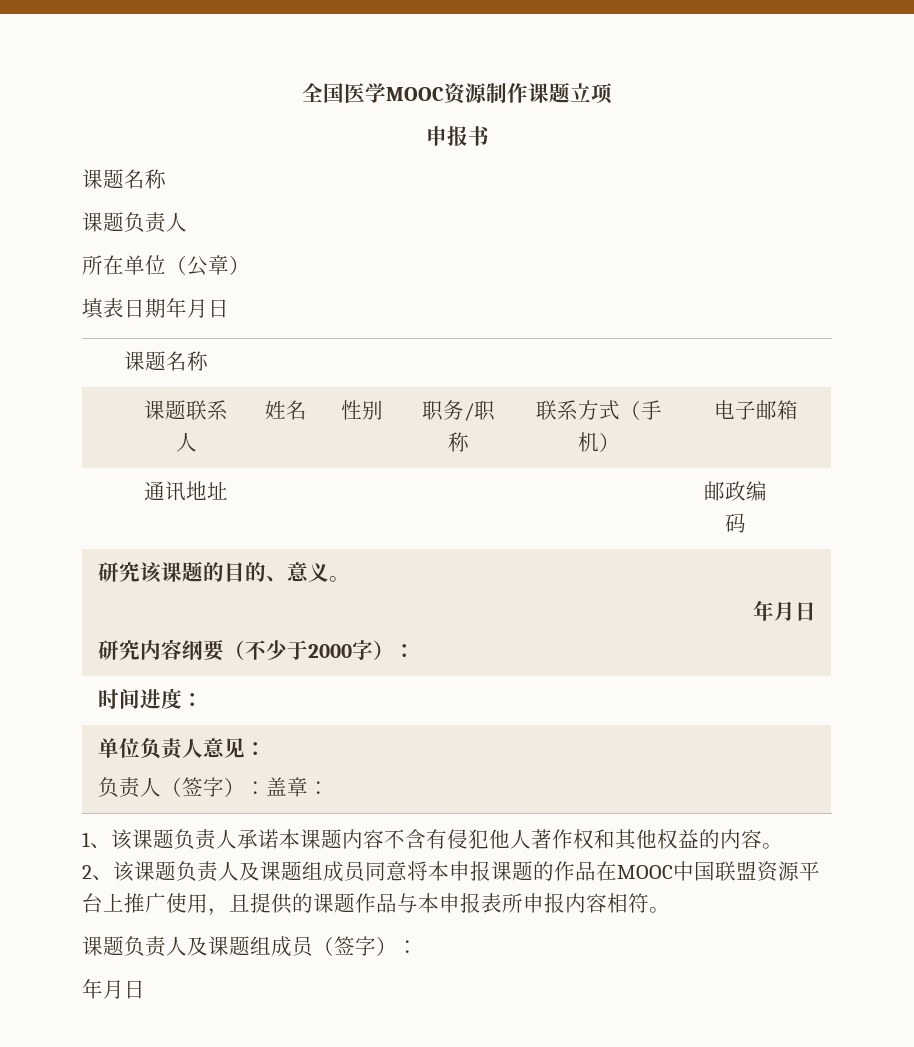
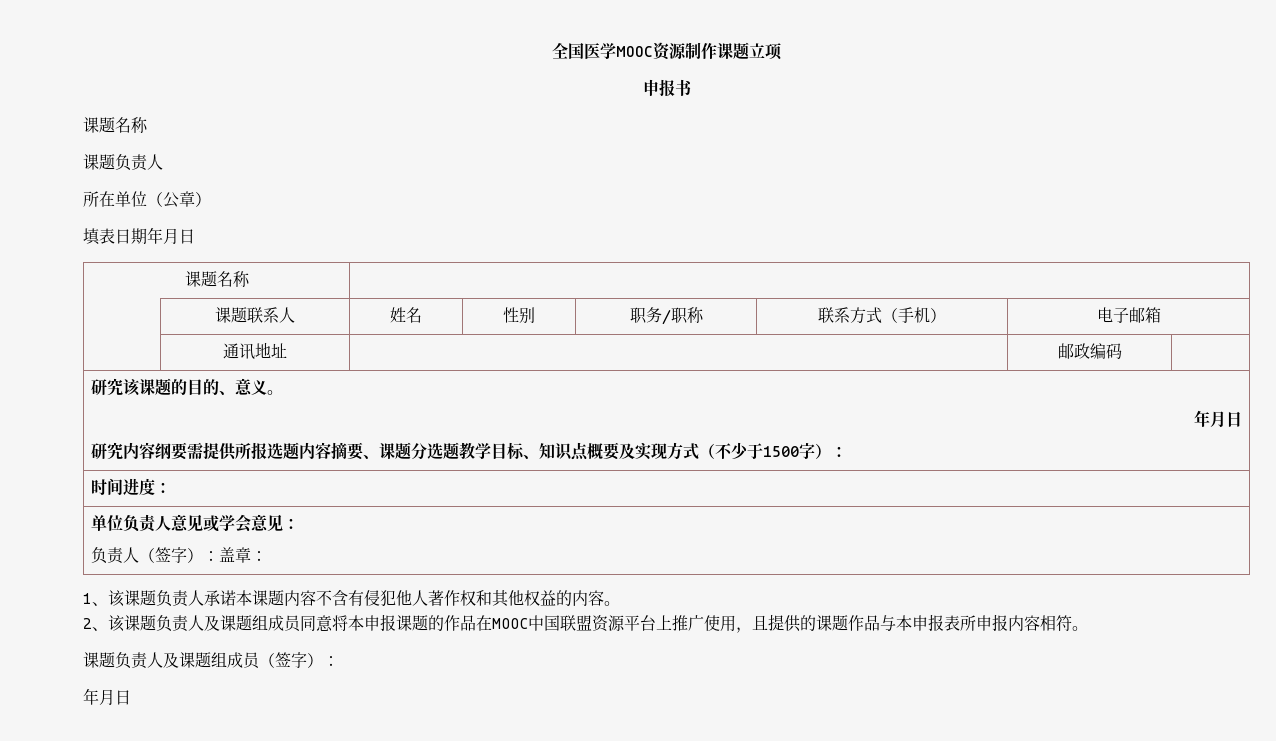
  研究该课题的目的、意义。
  年月日
- 研究内容纲要（不少于2000字）：
+ 研究内容纲要需提供所报选题内容摘要、课题分选题教学目标、知识点概要及实现方式（不少于1500字）：
- 单位负责人意见：
+ 单位负责人意见或学会意见：

